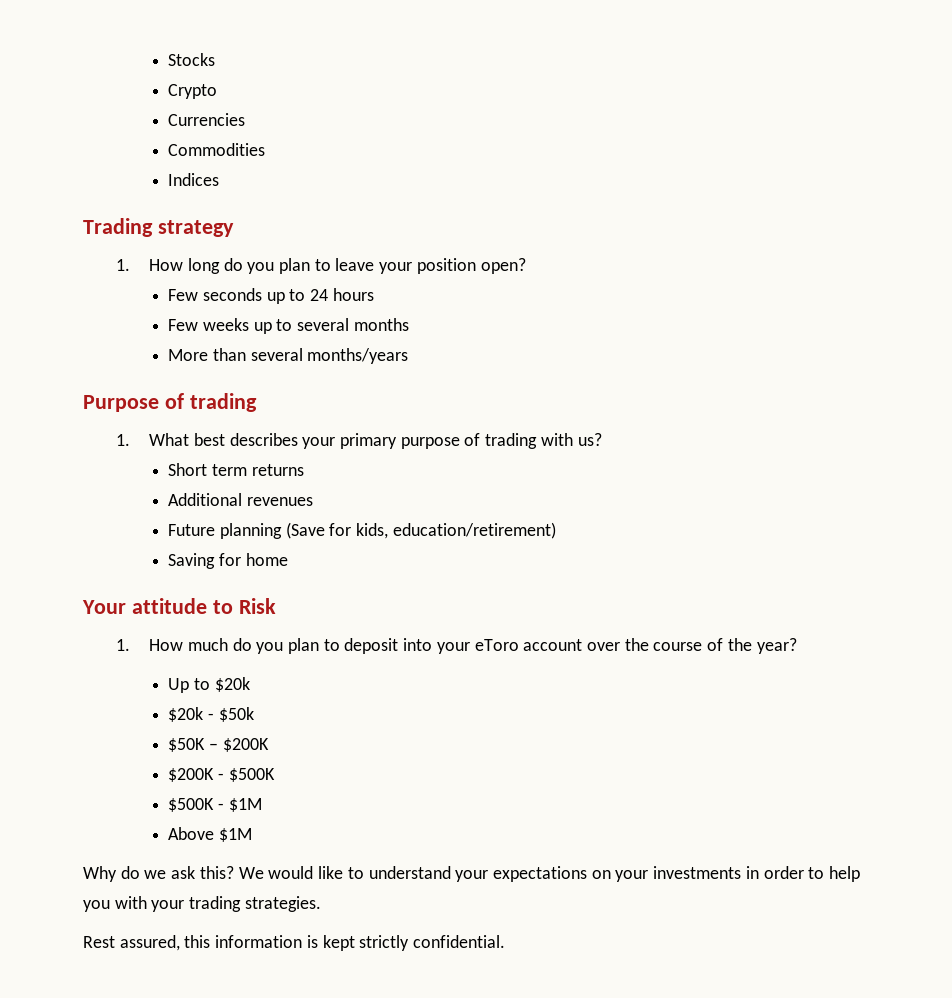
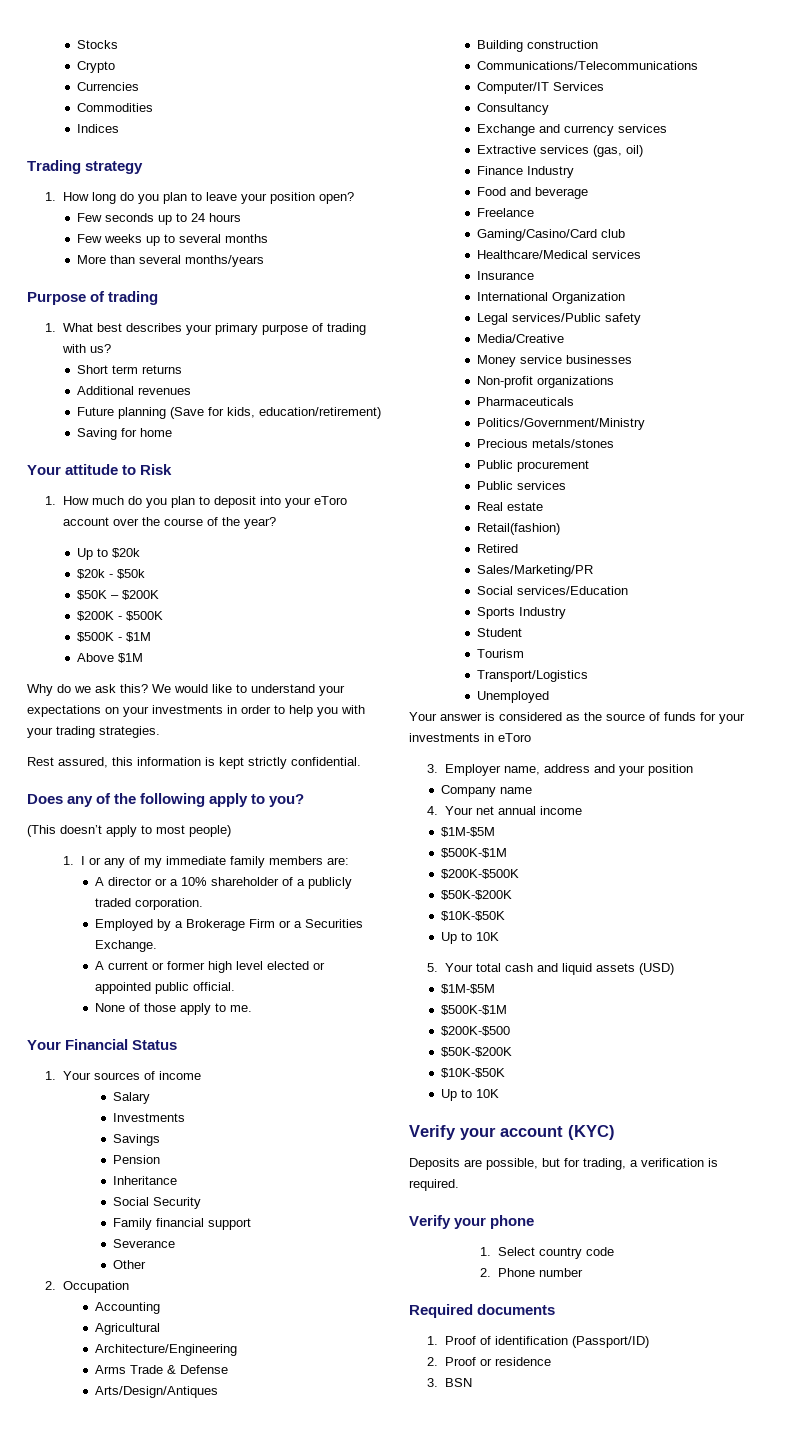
+ Does any of the following apply to you?
+ (This doesn’t apply to most people)
+ 1. I or any of my immediate family members are:
+ A director or a 10% shareholder of a publicly traded corporation.
+ Employed by a Brokerage Firm or a Securities Exchange.
+ A current or former high level elected or appointed public official.
+ None of those apply to me.
+ Your Financial Status
+ 1. Your sources of income
+ Salary
+ Investments
+ Savings
+ Pension
+ Inheritance
+ Social Security
+ Family financial support
+ Severance
+ Other
+ 2. Occupation
+ Accounting
+ Agricultural
+ Architecture/Engineering
+ Arms Trade & Defense
+ Arts/Design/Antiques
+ Building construction
+ Communications/Telecommunications
+ Computer/IT Services
+ Consultancy
+ Exchange and currency services
+ Extractive services (gas, oil)
+ Finance Industry
+ Food and beverage
+ Freelance
+ Gaming/Casino/Card club
+ Healthcare/Medical services
+ Insurance
+ International Organization
+ Legal services/Public safety
+ Media/Creative
+ Money service businesses
+ Non-profit organizations
+ Pharmaceuticals
+ Politics/Government/Ministry
+ Precious metals/stones
+ Public procurement
+ Public services
+ Real estate
+ Retail(fashion)
+ Retired
+ Sales/Marketing/PR
+ Social services/Education
+ Sports Industry
+ Student
+ Tourism
+ Transport/Logistics
+ Unemployed
+ Your answer is considered as the source of funds for your investments in eToro
+ 3. Employer name, address and your position
+ Company name
+ 4. Your net annual income
+ $1M-$5M
+ $500K-$1M
+ $200K-$500K
+ $50K-$200K
+ $10K-$50K
+ Up to 10K
+ 5. Your total cash and liquid assets (USD)
+ $1M-$5M
+ $500K-$1M
+ $200K-$500
+ $50K-$200K
+ $10K-$50K
+ Up to 10K
+ Verify your account (KYC)
+ Deposits are possible, but for trading, a verification is required.
+ Verify your phone
+ 1. Select country code
+ 2. Phone number
+ Required documents
+ 1. Proof of identification (Passport/ID)
+ 2. Proof or residence
+ 3. BSN

